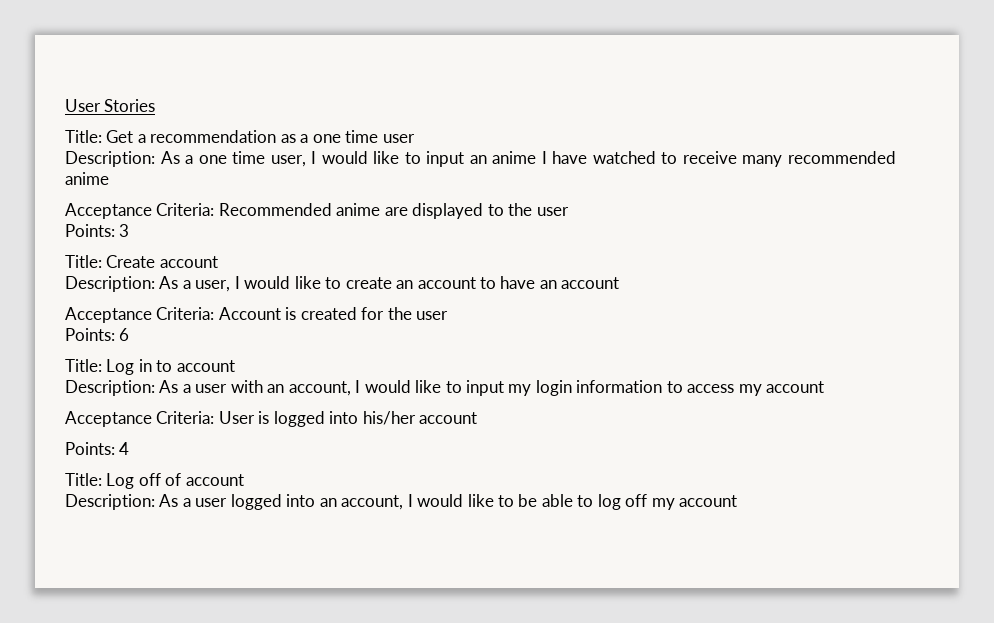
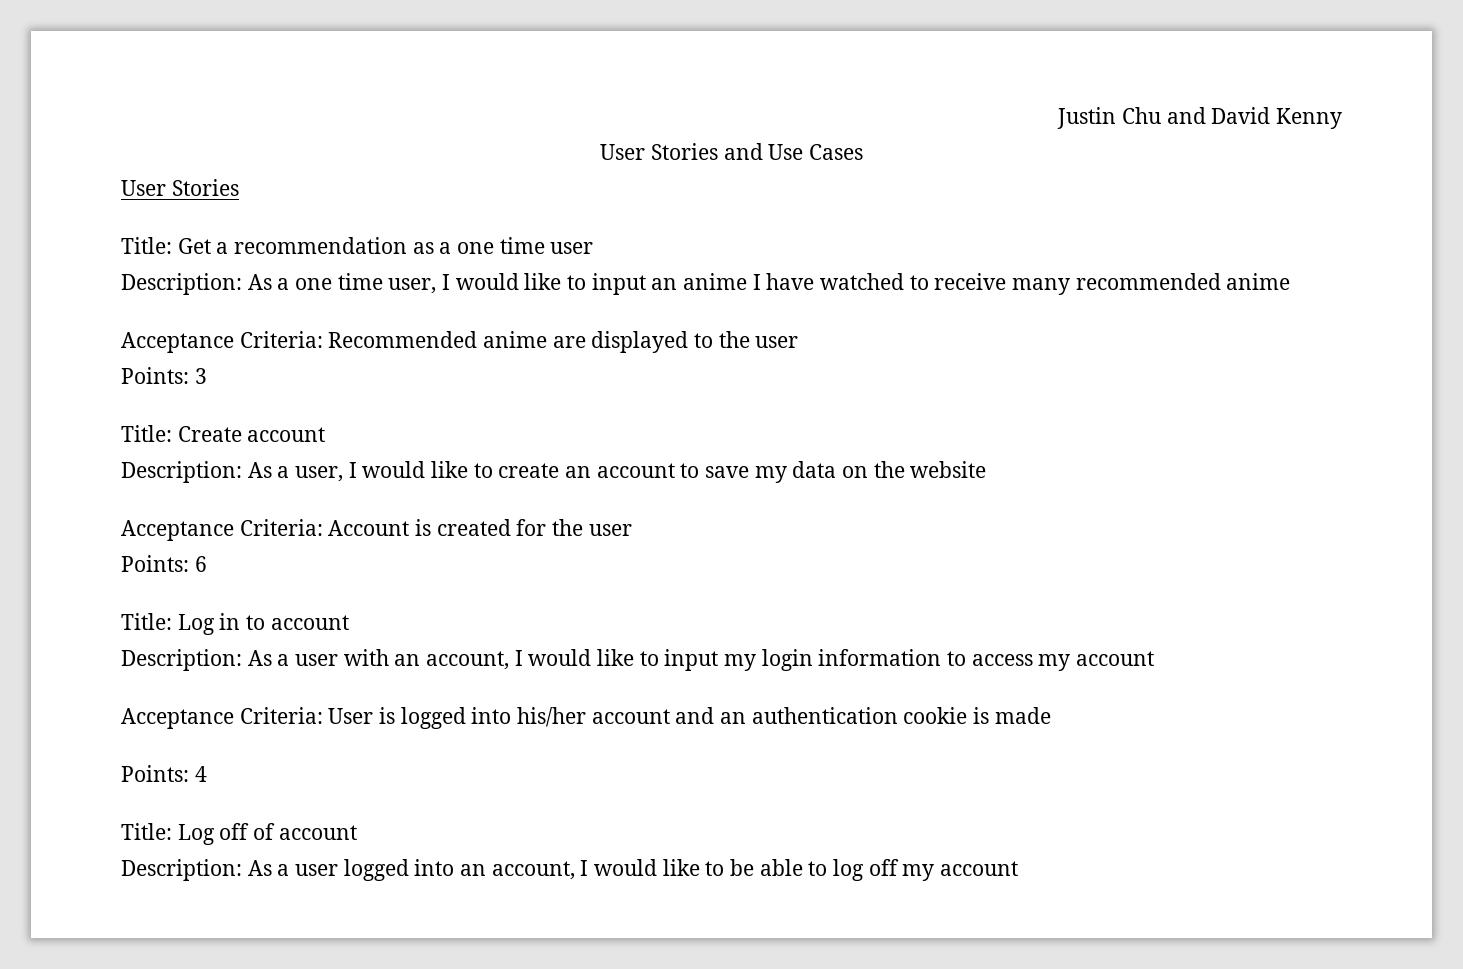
+ Justin Chu and David Kenny
+ User Stories and Use Cases
- Description: As a user, I would like to create an account to have an account
+ Description: As a user, I would like to create an account to save my data on the website
- Acceptance Criteria: User is logged into his/her account
+ Acceptance Criteria: User is logged into his/her account and an authentication cookie is made

